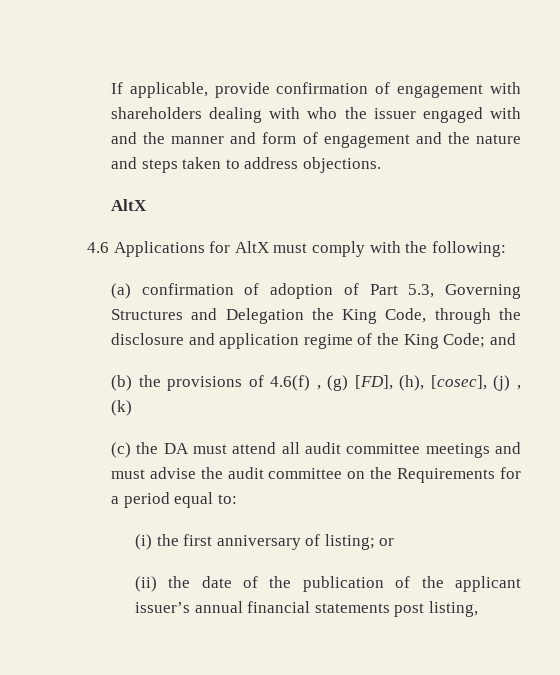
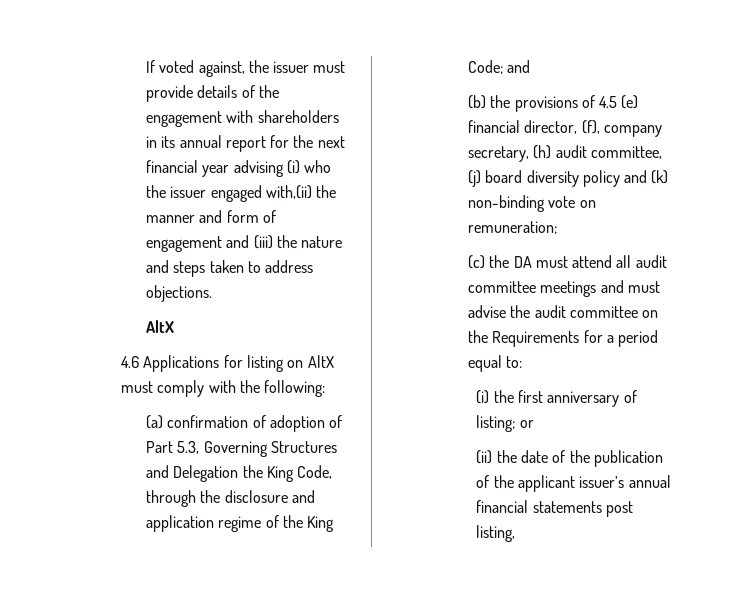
- If applicable, provide confirmation of engagement with shareholders dealing with who the issuer engaged with and the manner and form of engagement and the nature and steps taken to address objections.
+ If voted against, the issuer must provide details of the engagement with shareholders in its annual report for the next financial year advising (i) who the issuer engaged with,(ii) the manner and form of engagement and (iii) the nature and steps taken to address objections.
- 4.6 Applications for AltX must comply with the following:
+ 4.6 Applications for listing on AltX must comply with the following:
- (b) the provisions of 4.6(f) , (g) [FD], (h), [cosec], (j) , (k)
+ (b) the provisions of 4.5 (e) financial director, (f), company secretary, (h) audit committee, (j) board diversity policy and (k) non-binding vote on remuneration;

